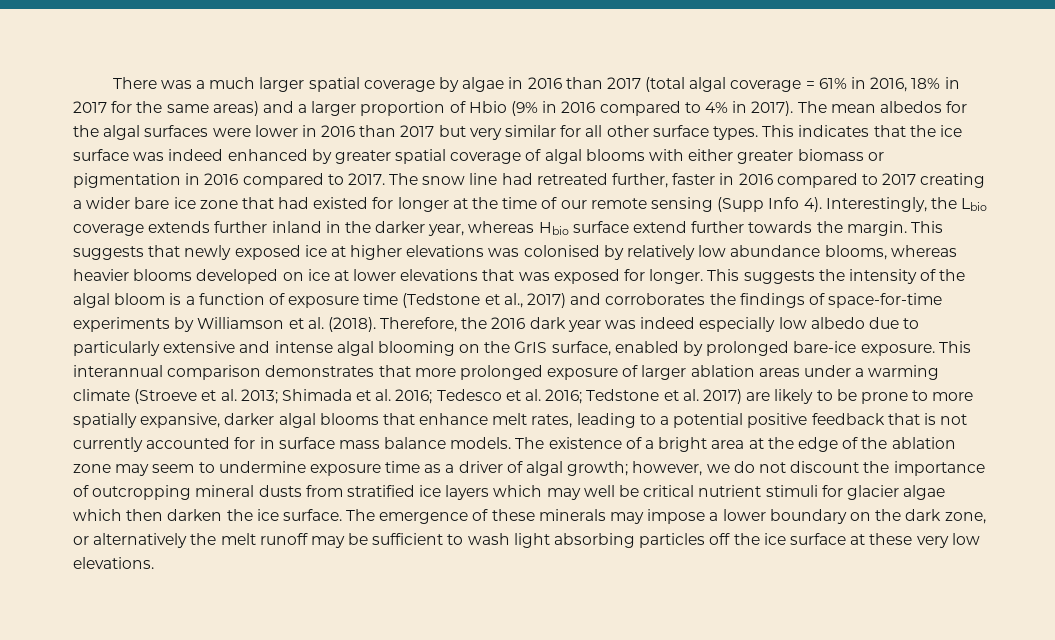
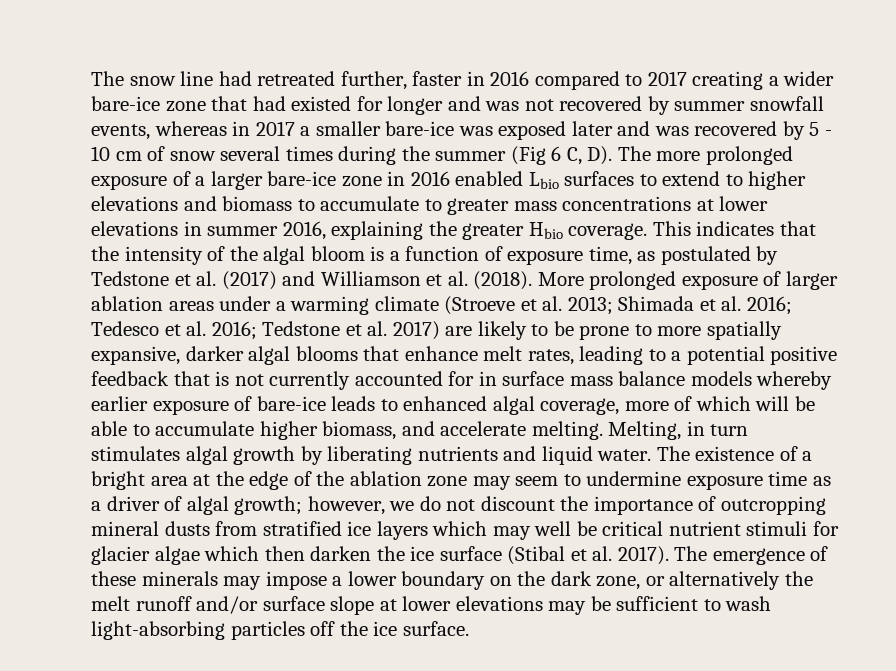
- There was a much larger spatial coverage by algae in 2016 than 2017 (total algal coverage = 61% in 2016, 18% in 2017 for the same areas) and a larger proportion of Hbio (9% in 2016 compared to 4% in 2017). The mean albedos for the algal surfaces were lower in 2016 than 2017 but very similar for all other surface types. This indicates that the ice surface was indeed enhanced by greater spatial coverage of algal blooms with either greater biomass or pigmentation in 2016 compared to 2017. The snow line had retreated further, faster in 2016 compared to 2017 creating a wider bare ice zone that had existed for longer at the time of our remote sensing (Supp Info 4). Interestingly, the Lbio coverage extends further inland in the darker year, whereas Hbio surface extend further towards the margin. This suggests that newly exposed ice at higher elevations was colonised by relatively low abundance blooms, whereas heavier blooms developed on ice at lower elevations that was exposed for longer. This suggests the intensity of the algal bloom is a function of exposure time (Tedstone et al., 2017) and corroborates the findings of space-for-time experiments by Williamson et al. (2018). Therefore, the 2016 dark year was indeed especially low albedo due to particularly extensive and intense algal blooming on the GrIS surface, enabled by prolonged bare-ice exposure. This interannual comparison demonstrates that more prolonged exposure of larger ablation areas under a warming climate (Stroeve et al. 2013;
+ The snow line had retreated further, faster in 2016 compared to 2017 creating a wider bare-ice zone that had existed for longer and was not recovered by summer snowfall events, whereas in 2017 a smaller bare-ice was exposed later and was recovered by 5 - 10 cm of snow several times during the summer (Fig 6 C, D). The more prolonged exposure of a larger bare-ice zone in 2016 enabled Lbio surfaces to extend to higher elevations and biomass to accumulate to greater mass concentrations at lower elevations in summer 2016, explaining the greater Hbio coverage. This indicates that the intensity of the algal bloom is a function of exposure time, as postulated by Tedstone et al. (2017) and Williamson et al. (2018). More prolonged exposure of larger ablation areas under a warming climate (Stroeve et al. 2013;
- Tedstone et al. 2017) are likely to be prone to more spatially expansive, darker algal blooms that enhance melt rates, leading to a potential positive feedback that is not currently accounted for in surface mass balance models.
+ Tedstone et al. 2017) are likely to be prone to more spatially expansive, darker algal blooms that enhance melt rates, leading to a potential positive feedback that is not currently accounted for in surface mass balance models whereby earlier exposure of bare-ice leads to enhanced algal coverage, more of which will be able to accumulate higher biomass, and accelerate melting. Melting, in turn stimulates algal growth by liberating nutrients and liquid water.
- The existence of a bright area at the edge of the ablation zone may seem to undermine exposure time as a driver of algal growth; however, we do not discount the importance of outcropping mineral dusts from stratified ice layers which may well be critical nutrient stimuli for glacier algae which then darken the ice surface.
+ The existence of a bright area at the edge of the ablation zone may seem to undermine exposure time as a driver of algal growth; however, we do not discount the importance of outcropping mineral dusts from stratified ice layers which may well be critical nutrient stimuli for glacier algae which then darken the ice surface (Stibal et al. 2017).
- The emergence of these minerals may impose a lower boundary on the dark zone, or alternatively the melt runoff may be sufficient to wash light absorbing particles off the ice surface at these very low elevations.
+ The emergence of these minerals may impose a lower boundary on the dark zone, or alternatively the melt runoff and/or surface slope at lower elevations may be sufficient to wash light-absorbing particles off the ice surface.

